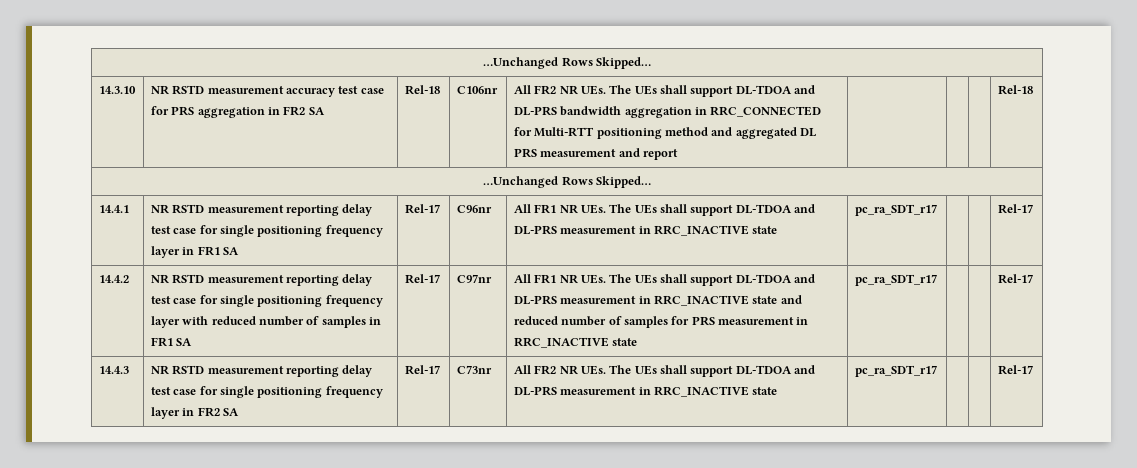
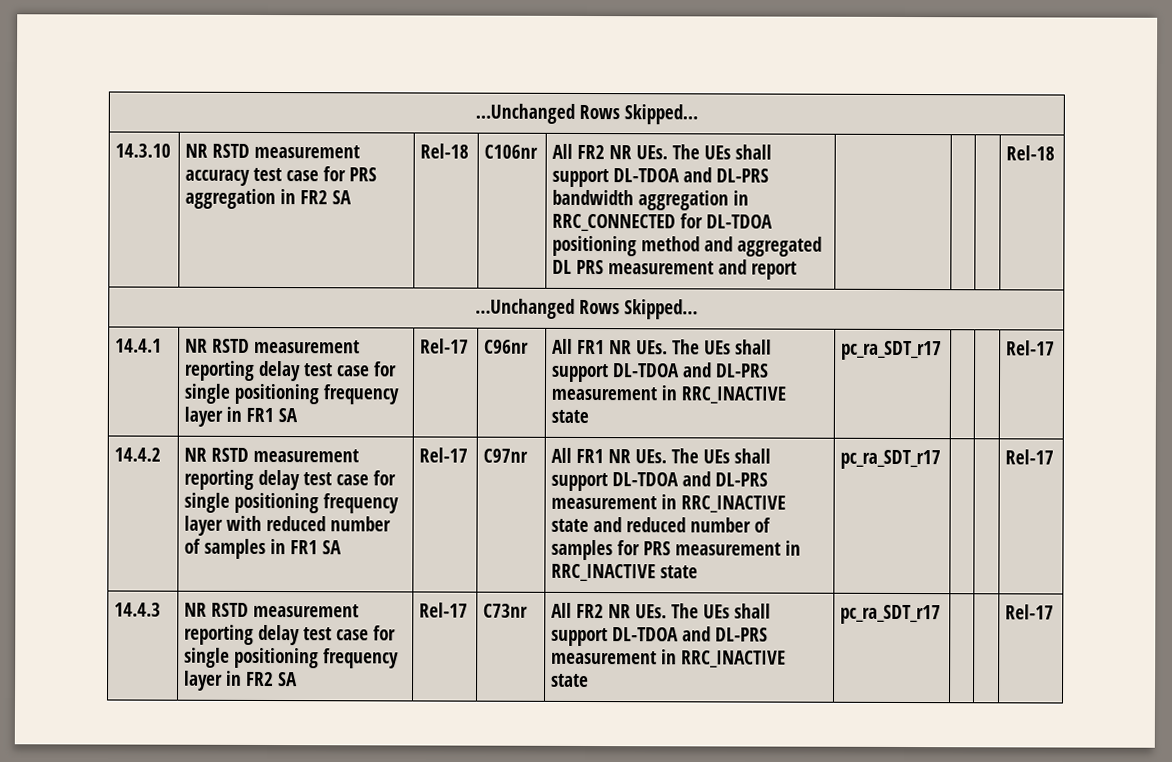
- All FR2 NR UEs. The UEs shall support DL-TDOA and DL-PRS bandwidth aggregation in RRC_CONNECTED for Multi-RTT positioning method and aggregated DL PRS measurement and report
+ All FR2 NR UEs. The UEs shall support DL-TDOA and DL-PRS bandwidth aggregation in RRC_CONNECTED for DL-TDOA positioning method and aggregated DL PRS measurement and report

